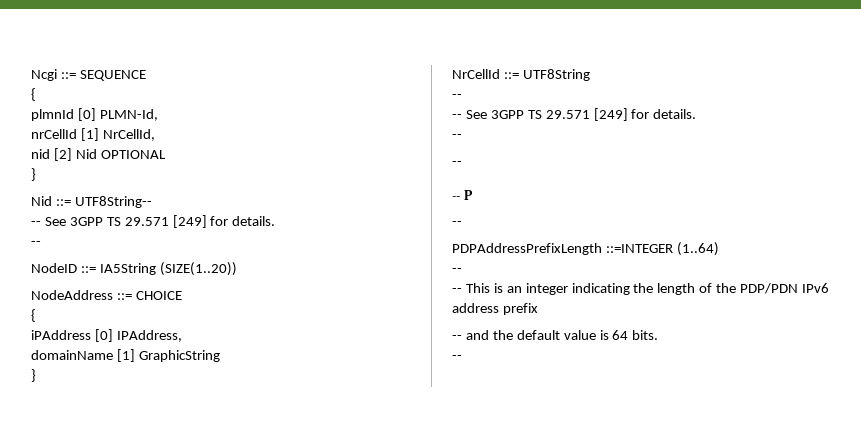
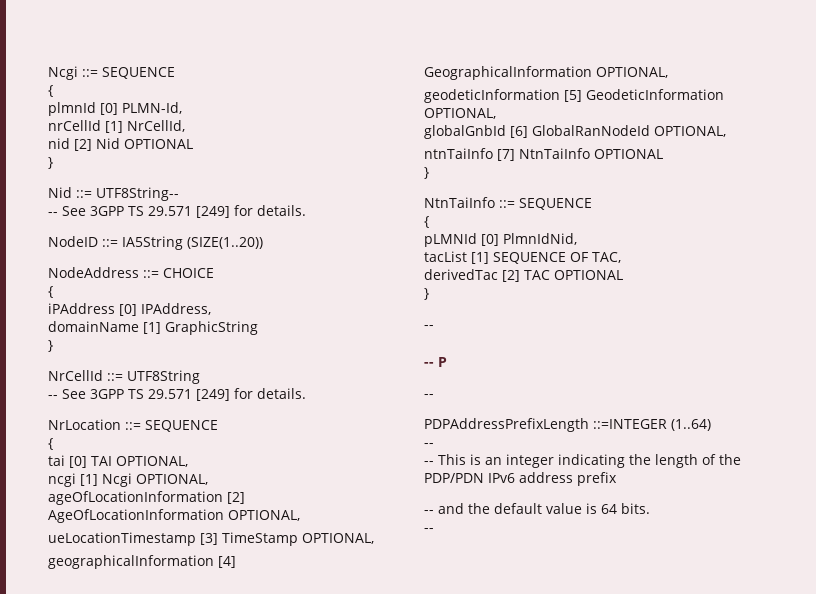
  Nid ::= UTF8String--
  -- See 3GPP TS 29.571 [249] for details.
- --
  NrCellId ::= UTF8String
- --
  -- See 3GPP TS 29.571 [249] for details.
- --
+ NrLocation ::= SEQUENCE
+ {
+ tai [0] TAI OPTIONAL,
+ ncgi [1] Ncgi OPTIONAL,
+ ageOfLocationInformation [2] AgeOfLocationInformation OPTIONAL,
+ ueLocationTimestamp [3] TimeStamp OPTIONAL,
+ geographicalInformation [4] GeographicalInformation OPTIONAL,
+ geodeticInformation [5] GeodeticInformation OPTIONAL,
+ globalGnbId [6] GlobalRanNodeId OPTIONAL,
+ ntnTaiInfo [7] NtnTaiInfo OPTIONAL
+ }
+ NtnTaiInfo ::= SEQUENCE
+ {
+ pLMNId [0] PlmnIdNid,
+ tacList [1] SEQUENCE OF TAC,
+ derivedTac [2] TAC OPTIONAL
+ }

